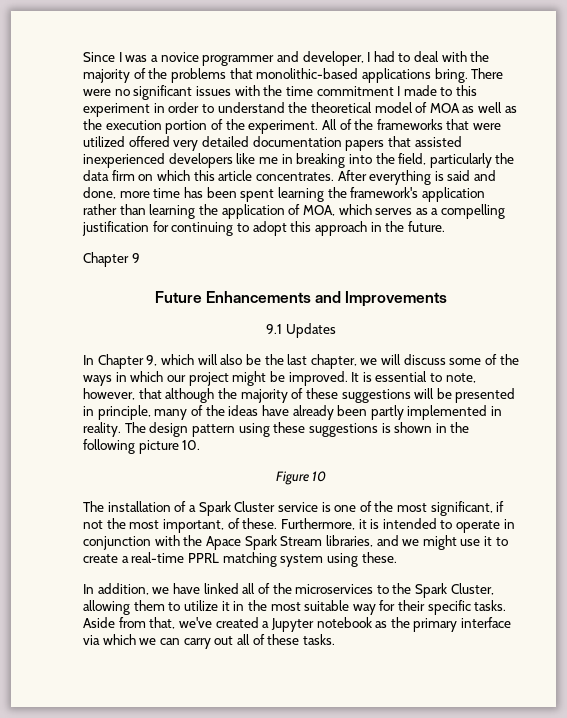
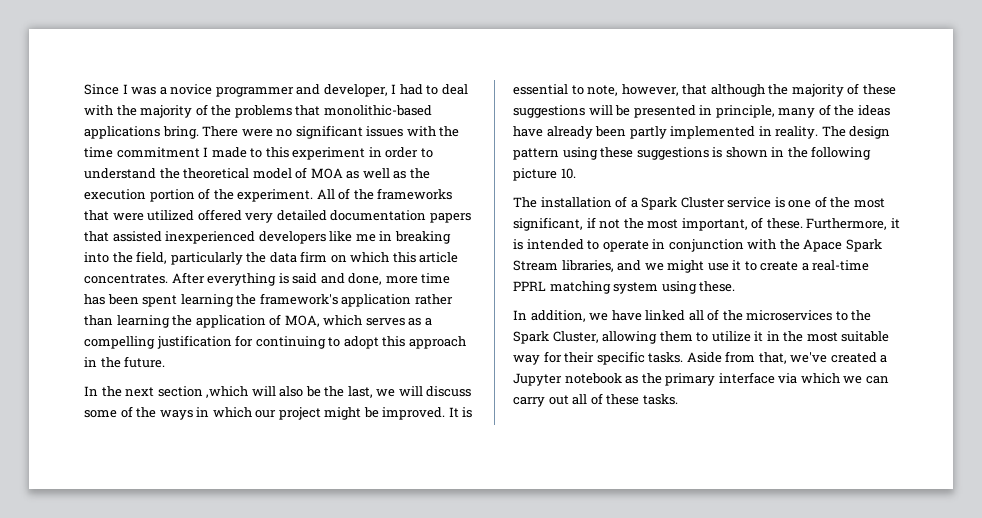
- Chapter 9
- Future Enhancements and Improvements
- 9.1 Updates
- In Chapter 9, which will also be the last chapter, we will discuss some of the ways in which our project might be improved.
+ In the next section ,which will also be the last, we will discuss some of the ways in which our project might be improved.
- Figure 10

